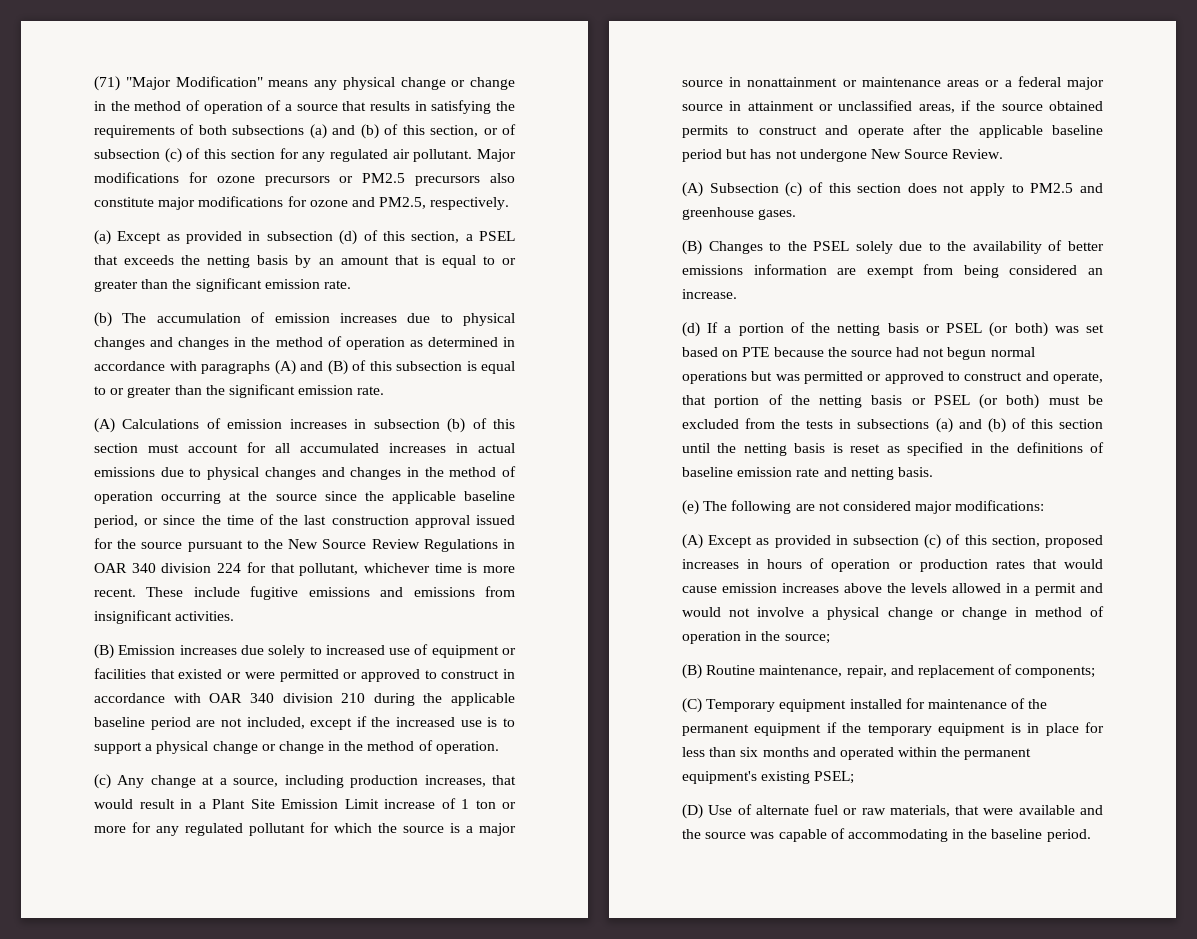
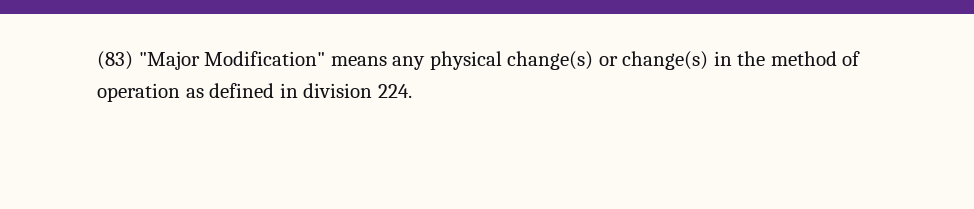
- (71) "Major Modification" means any physical change or change in the method of operation of a source that results in satisfying the requirements of both subsections (a) and (b) of this section, or of subsection (c) of this section for any regulated air pollutant. Major modifications for ozone precursors or PM2.5 precursors also constitute major modifications for ozone and PM2.5, respectively.
- (a) Except as provided in subsection (d) of this section, a PSEL that exceeds the netting basis by an amount that is equal to or greater than the significant emission rate.
- (b) The accumulation of emission increases due to physical changes and changes in the method of operation as determined in accordance with paragraphs (A) and (B) of this subsection is equal to or greater than the significant emission rate.
- (A) Calculations of emission increases in subsection (b) of this section must account for all accumulated increases in actual emissions due to physical changes and changes in the method of operation occurring at the source since the applicable baseline period, or since the time of the last construction approval issued for the source pursuant to the New Source Review Regulations in OAR 340 division 224 for that pollutant, whichever time is more recent. These include fugitive emissions and emissions from insignificant activities.
- (B) Emission increases due solely to increased use of equipment or facilities that existed or were permitted or approved to construct in accordance with OAR 340 division 210 during the applicable baseline period are not included, except if the increased use is to support a physical change or change in the method of operation.
- (c) Any change at a source, including production increases, that would result in a Plant Site Emission Limit increase of 1 ton or more for any regulated pollutant for which the source is a major source in nonattainment or maintenance areas or a federal major source in attainment or unclassified areas, if the source obtained permits to construct and operate after the applicable baseline period but has not undergone New Source Review.
- (A) Subsection (c) of this section does not apply to PM2.5 and greenhouse gases.
- (B) Changes to the PSEL solely due to the availability of better emissions information are exempt from being considered an increase.
- (d) If a portion of the netting basis or PSEL (or both) was set based on PTE because the source had not begun normal operations but was permitted or approved to construct and operate, that portion of the netting basis or PSEL (or both) must be excluded from the tests in subsections (a) and (b) of this section until the netting basis is reset as specified in the definitions of baseline emission rate and netting basis.
- (e) The following are not considered major modifications:
- (A) Except as provided in subsection (c) of this section, proposed increases in hours of operation or production rates that would cause emission increases above the levels allowed in a permit and would not involve a physical change or change in method of operation in the source;
- (B) Routine maintenance, repair, and replacement of components;
- (C) Temporary equipment installed for maintenance of the permanent equipment if the temporary equipment is in place for less than six months and operated within the permanent equipment's existing PSEL;
- (D) Use of alternate fuel or raw materials, that were available and the source was capable of accommodating in the baseline period.
+ (83) "Major Modification" means any physical change(s) or change(s) in the method of operation as defined in division 224.

